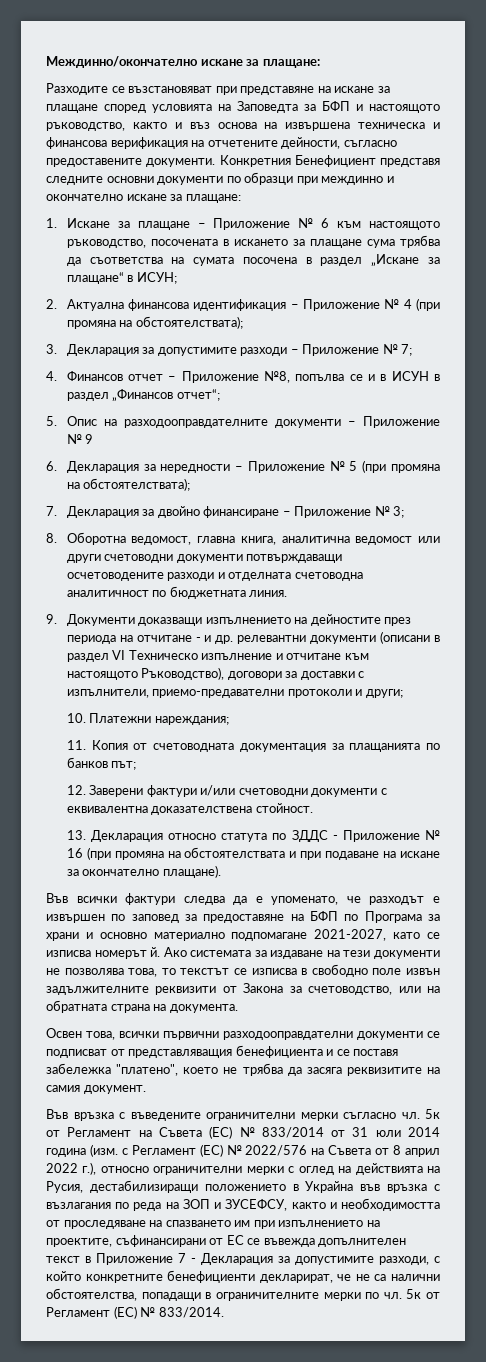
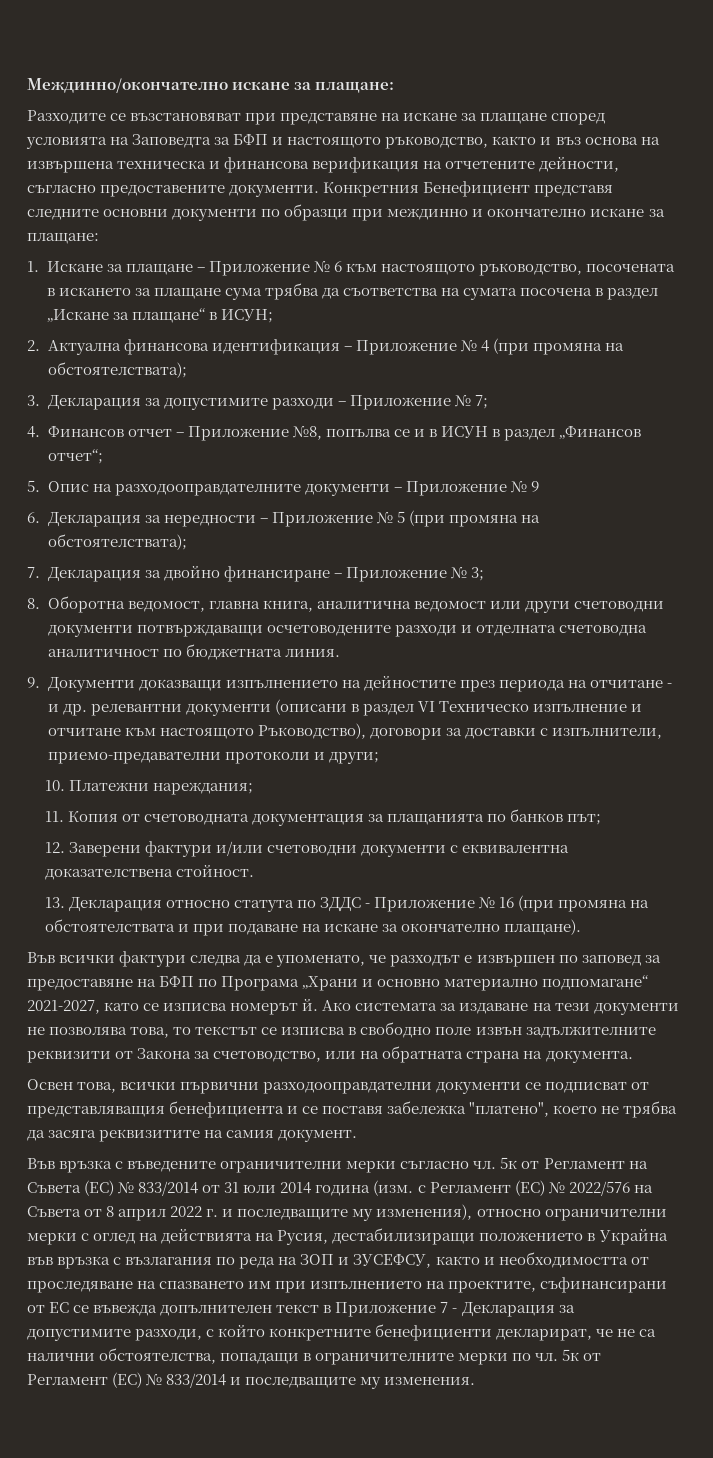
- Във всички фактури следва да е упоменато, че разходът е извършен по заповед за предоставяне на БФП по Програма за храни и основно материално подпомагане 2021-2027, като се изписва номерът й.
+ Във всички фактури следва да е упоменато, че разходът е извършен по заповед за предоставяне на БФП по Програма „Храни и основно материално подпомагане“ 2021-2027, като се изписва номерът й.
- 5к от Регламент на Съвета (ЕС) № 833/2014 от 31 юли 2014 година (изм. с Регламент (EС) № 2022/576 на Съвета от 8 април 2022 г.), относно ограничителни мерки с оглед на действията на Русия, дестабилизиращи положението в Украйна във връзка с възлагания по реда на ЗОП и ЗУСЕФСУ, както и необходимостта от проследяване на спазването им при изпълнението на проектите, съфинансирани от ЕС се въвежда допълнителен текст в Приложение 7 - Декларация за допустимите разходи, с който конкретните бенефициенти декларират, че не са налични обстоятелства, попадащи в ограничителните мерки по чл.
+ 5к от Регламент на Съвета (ЕС) № 833/2014 от 31 юли 2014 година (изм. с Регламент (EС) № 2022/576 на Съвета от 8 април 2022 г. и последващите му изменения), относно ограничителни мерки с оглед на действията на Русия, дестабилизиращи положението в Украйна във връзка с възлагания по реда на ЗОП и ЗУСЕФСУ, както и необходимостта от проследяване на спазването им при изпълнението на проектите, съфинансирани от ЕС се въвежда допълнителен текст в Приложение 7 - Декларация за допустимите разходи, с който конкретните бенефициенти декларират, че не са налични обстоятелства, попадащи в ограничителните мерки по чл.
- 5к от Регламент (ЕС) № 833/2014.
+ 5к от Регламент (ЕС) № 833/2014 и последващите му изменения.

